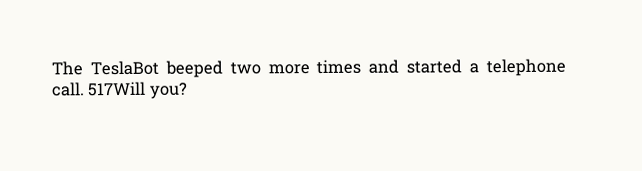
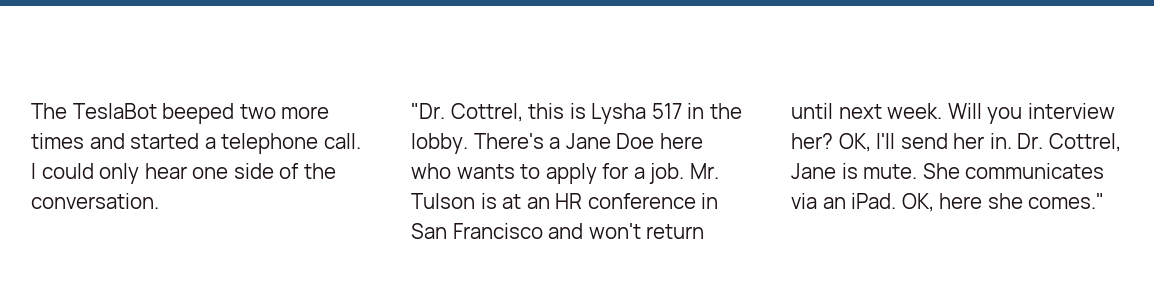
- 517Will you?
+ I could only hear one side of the conversation.
+ "Dr. Cottrel, this is Lysha 517 in the lobby. There's a Jane Doe here who wants to apply for a job. Mr. Tulson is at an HR conference in San Francisco and won't return until next week. Will you interview her? OK, I'll send her in. Dr. Cottrel, Jane is mute. She communicates via an iPad. OK, here she comes."

